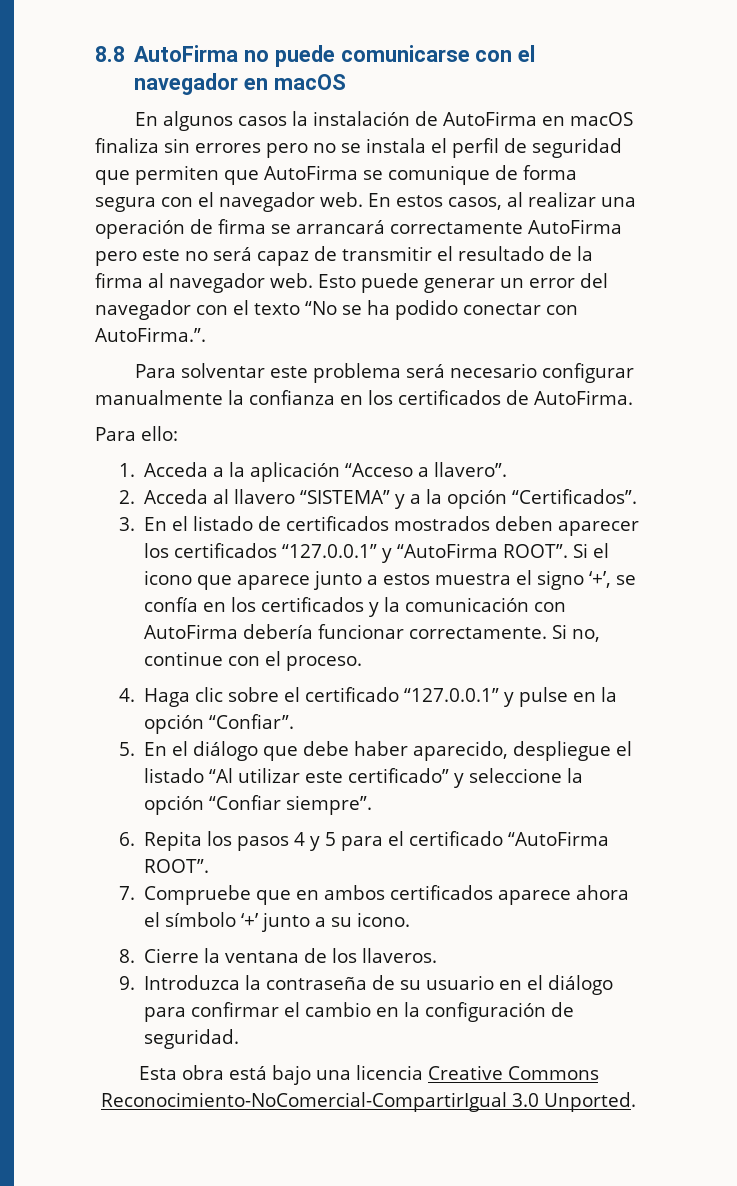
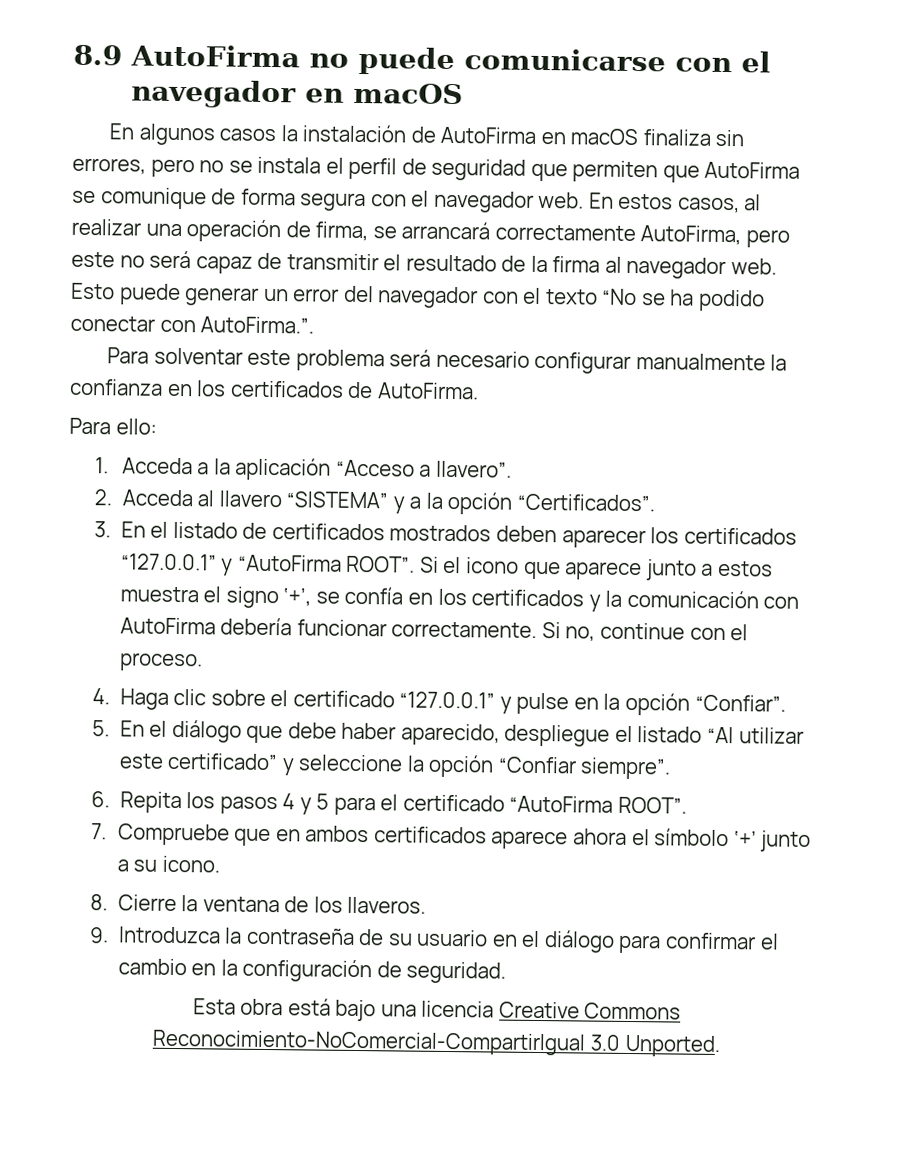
- 8.8 AutoFirma no puede comunicarse con el navegador en macOS
+ 8.9 AutoFirma no puede comunicarse con el navegador en macOS
- En algunos casos la instalación de AutoFirma en macOS finaliza sin errores pero no se instala el perfil de seguridad que permiten que AutoFirma se comunique de forma segura con el navegador web.
+ En algunos casos la instalación de AutoFirma en macOS finaliza sin errores, pero no se instala el perfil de seguridad que permiten que AutoFirma se comunique de forma segura con el navegador web.
- En estos casos, al realizar una operación de firma se arrancará correctamente AutoFirma pero este no será capaz de transmitir el resultado de la firma al navegador web.
+ En estos casos, al realizar una operación de firma, se arrancará correctamente AutoFirma, pero este no será capaz de transmitir el resultado de la firma al navegador web.

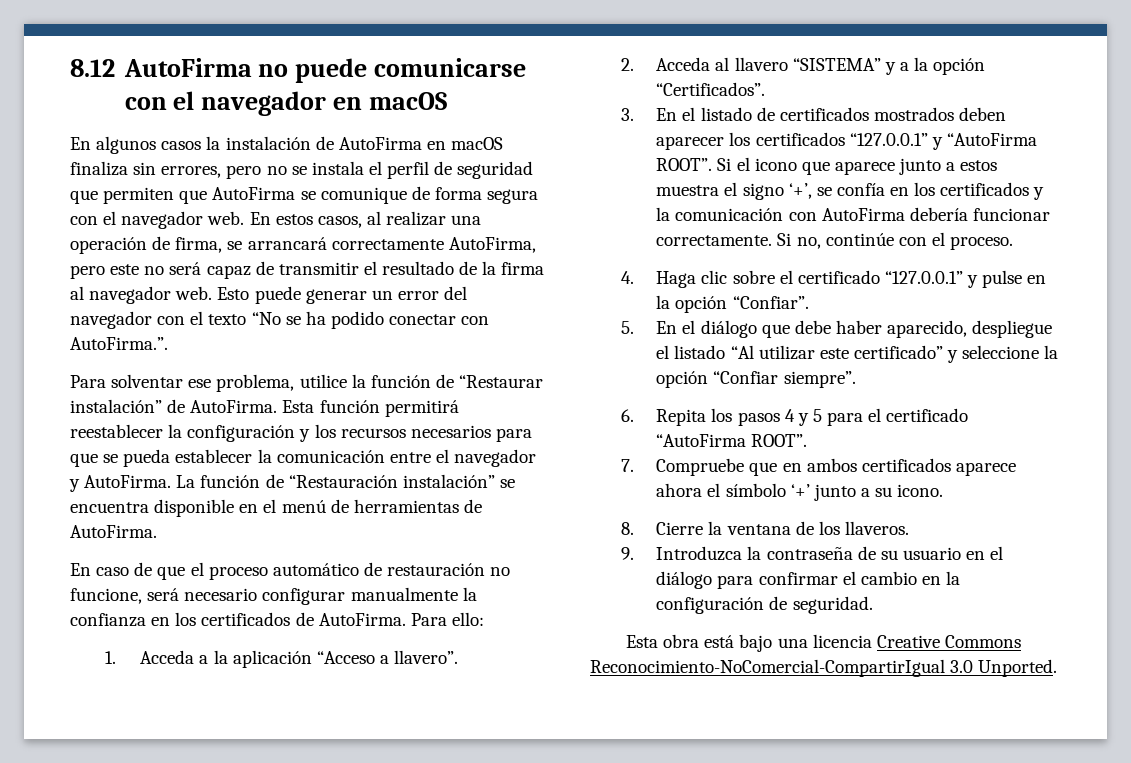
- 8.9 AutoFirma no puede comunicarse con el navegador en macOS
+ 8.12 AutoFirma no puede comunicarse con el navegador en macOS
- Para solventar este problema será necesario configurar manualmente la confianza en los certificados de AutoFirma.
- Para ello:
+ Para solventar ese problema, utilice la función de “Restaurar instalación” de AutoFirma. Esta función permitirá reestablecer la configuración y los recursos necesarios para que se pueda establecer la comunicación entre el navegador y AutoFirma. La función de “Restauración instalación” se encuentra disponible en el menú de herramientas de AutoFirma.
+ En caso de que el proceso automático de restauración no funcione, será necesario configurar manualmente la confianza en los certificados de AutoFirma. Para ello:
- Si no, continue con el proceso.
+ Si no, continúe con el proceso.

